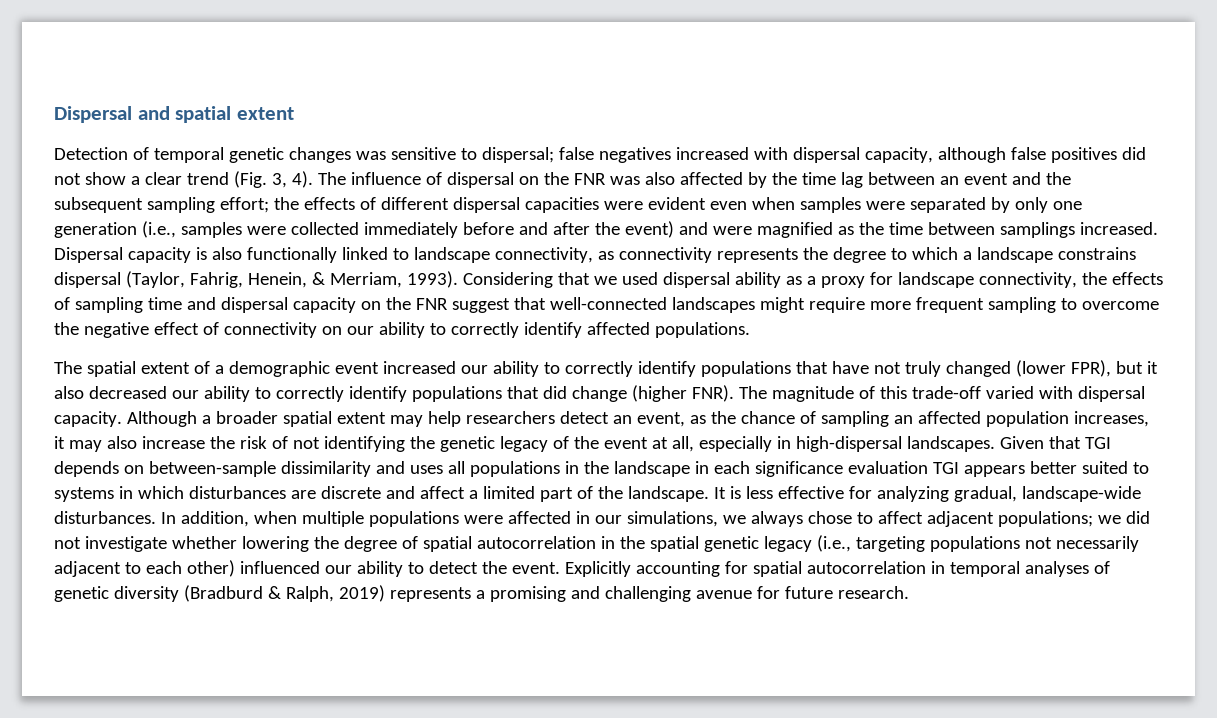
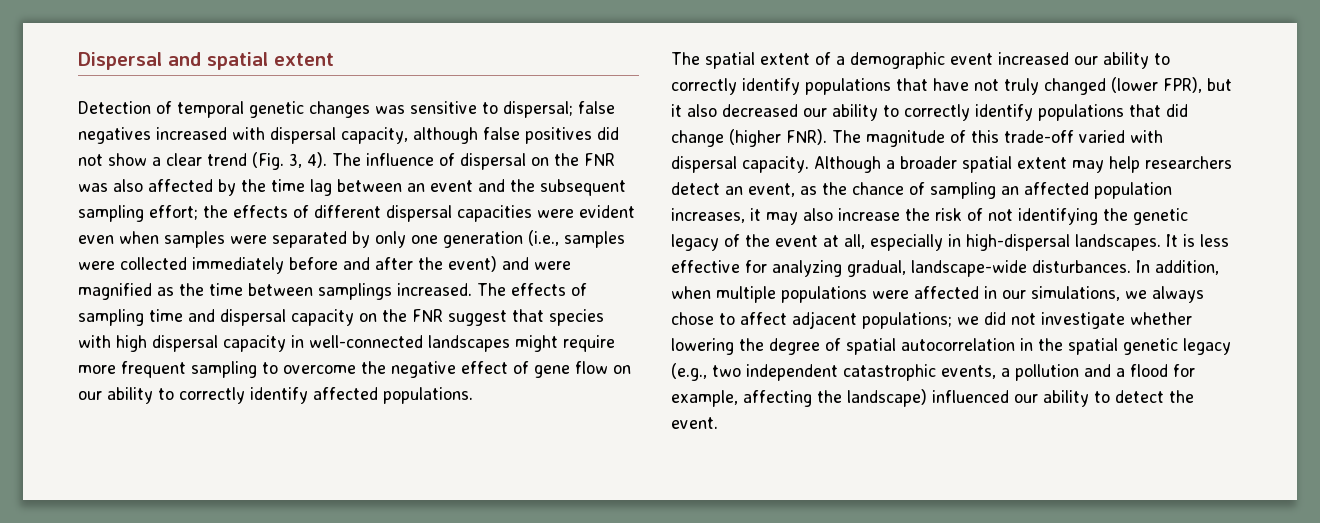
- Dispersal capacity is also functionally linked to landscape connectivity, as connectivity represents the degree to which a landscape constrains dispersal (Taylor, Fahrig, Henein, & Merriam, 1993). Considering that we used dispersal ability as a proxy for landscape connectivity, the effects of sampling time and dispersal capacity on the FNR suggest that well-connected landscapes might require more frequent sampling to overcome the negative effect of connectivity on our ability to correctly identify affected populations.
+ The effects of sampling time and dispersal capacity on the FNR suggest that species with high dispersal capacity in well-connected landscapes might require more frequent sampling to overcome the negative effect of gene flow on our ability to correctly identify affected populations.
- Given that TGI depends on between-sample dissimilarity and uses all populations in the landscape in each significance evaluation TGI appears better suited to systems in which disturbances are discrete and affect a limited part of the landscape.
- In addition, when multiple populations were affected in our simulations, we always chose to affect adjacent populations; we did not investigate whether lowering the degree of spatial autocorrelation in the spatial genetic legacy (i.e., targeting populations not necessarily adjacent to each other) influenced our ability to detect the event. Explicitly accounting for spatial autocorrelation in temporal analyses of genetic diversity (Bradburd & Ralph, 2019) represents a promising and challenging avenue for future research.
+ In addition, when multiple populations were affected in our simulations, we always chose to affect adjacent populations; we did not investigate whether lowering the degree of spatial autocorrelation in the spatial genetic legacy (e.g., two independent catastrophic events, a pollution and a flood for example, affecting the landscape) influenced our ability to detect the event.

